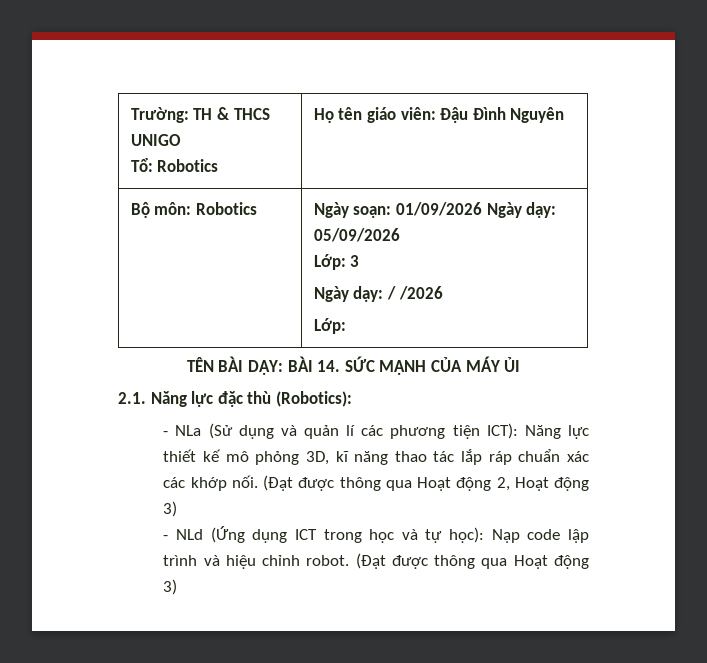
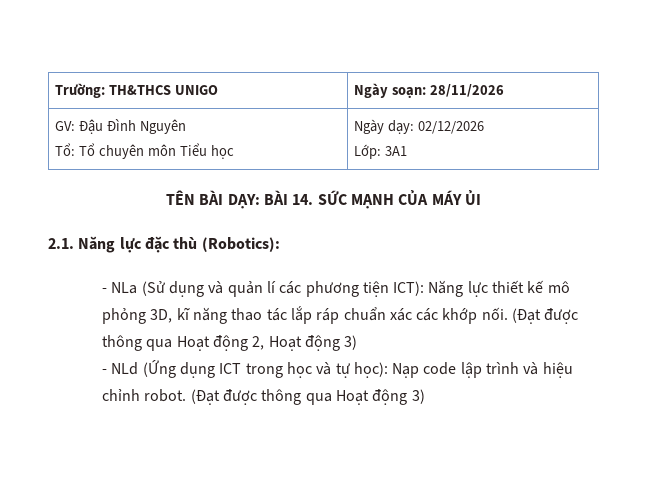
- Trường: TH & THCS UNIGO
- Tổ: Robotics | Họ tên giáo viên: Đậu Đình Nguyên
- Bộ môn: Robotics | Ngày soạn: 01/09/2026 Ngày dạy: 05/09/2026
- Lớp: 3
- Ngày dạy: / /2026
- Lớp:
+ Trường: TH&THCS UNIGO | Ngày soạn: 28/11/2026
+ GV: Đậu Đình Nguyên
+ Tổ: Tổ chuyên môn Tiểu học | Ngày dạy: 02/12/2026
+ Lớp: 3A1

